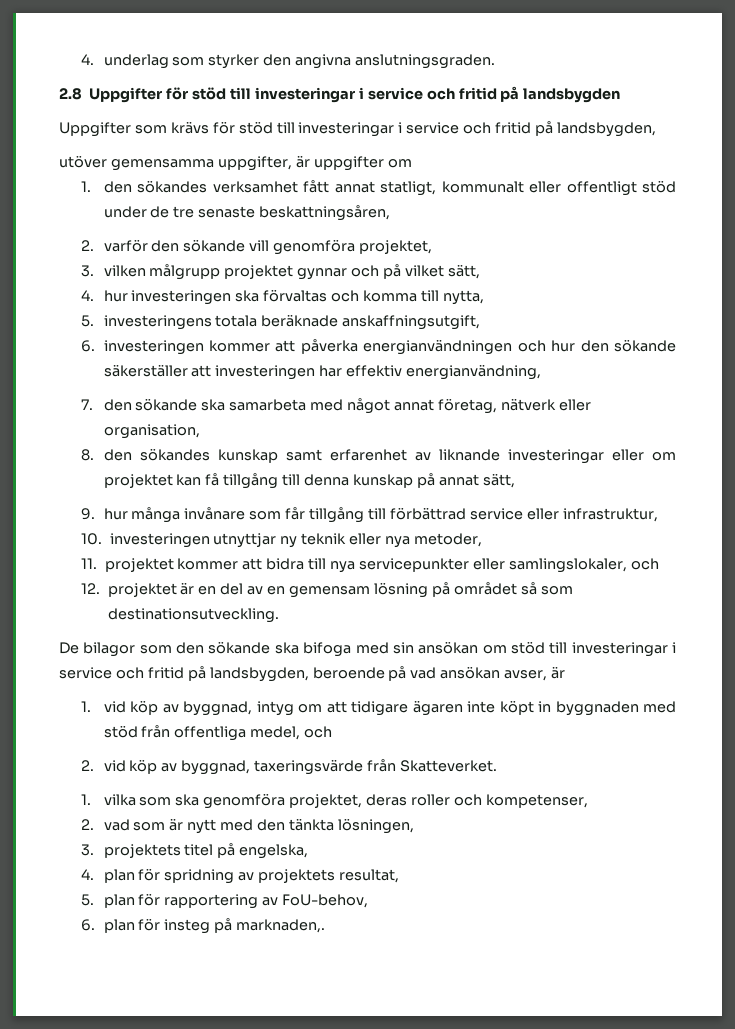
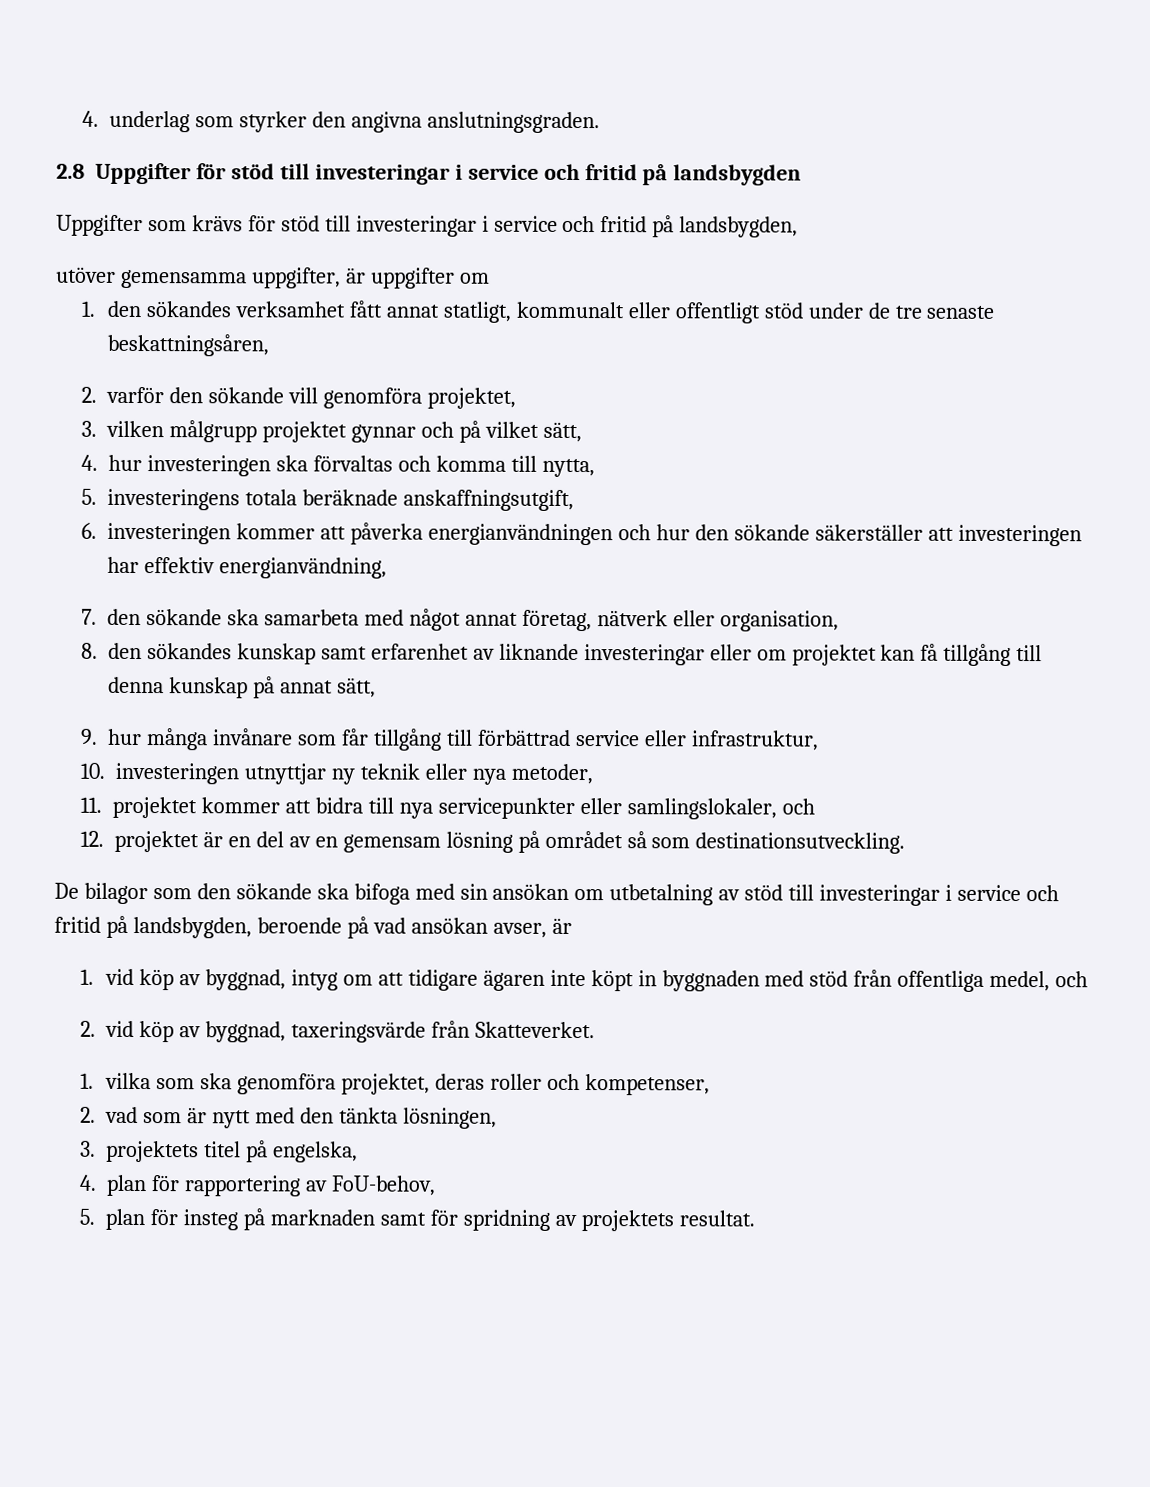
- De bilagor som den sökande ska bifoga med sin ansökan om stöd till investeringar i service och fritid på landsbygden, beroende på vad ansökan avser, är
+ De bilagor som den sökande ska bifoga med sin ansökan om utbetalning av stöd till investeringar i service och fritid på landsbygden, beroende på vad ansökan avser, är
- 4. plan för spridning av projektets resultat,
- 5. plan för rapportering av FoU-behov,
+ 4. plan för rapportering av FoU-behov,
- 6. plan för insteg på marknaden,.
+ 5. plan för insteg på marknaden samt för spridning av projektets resultat.

